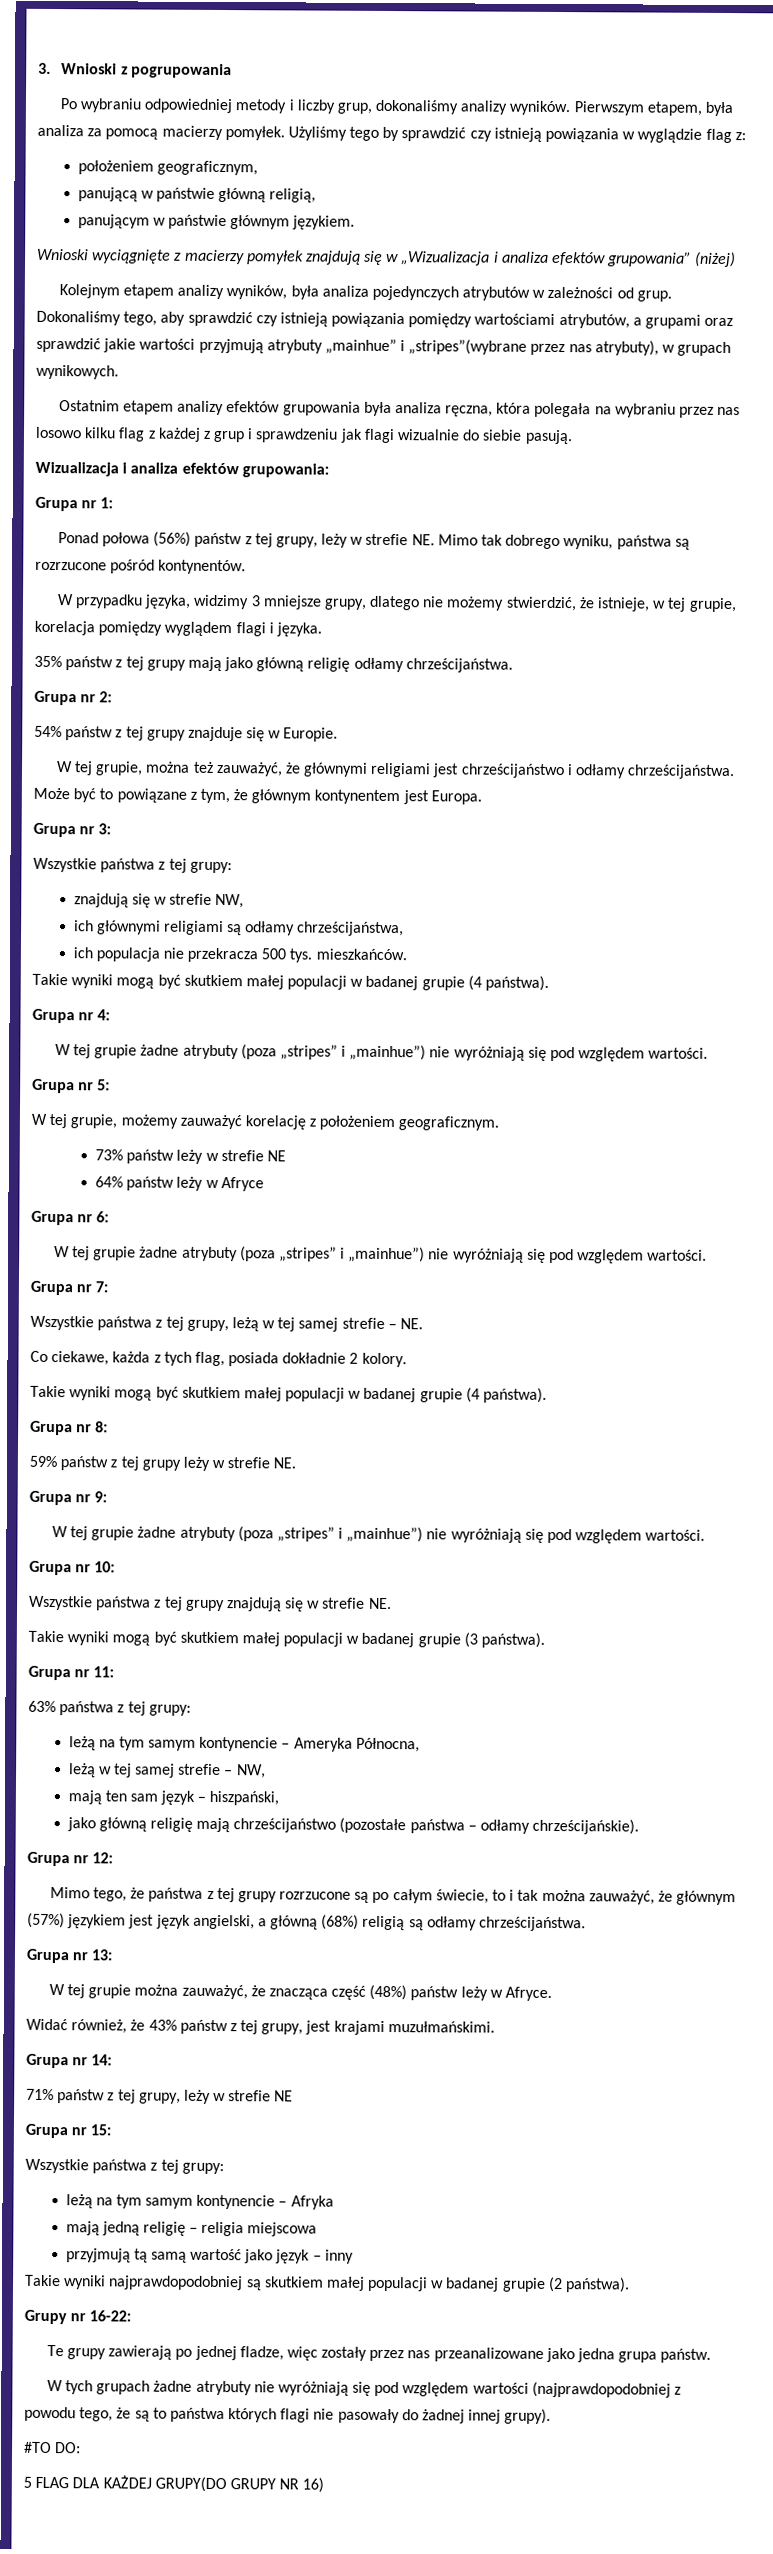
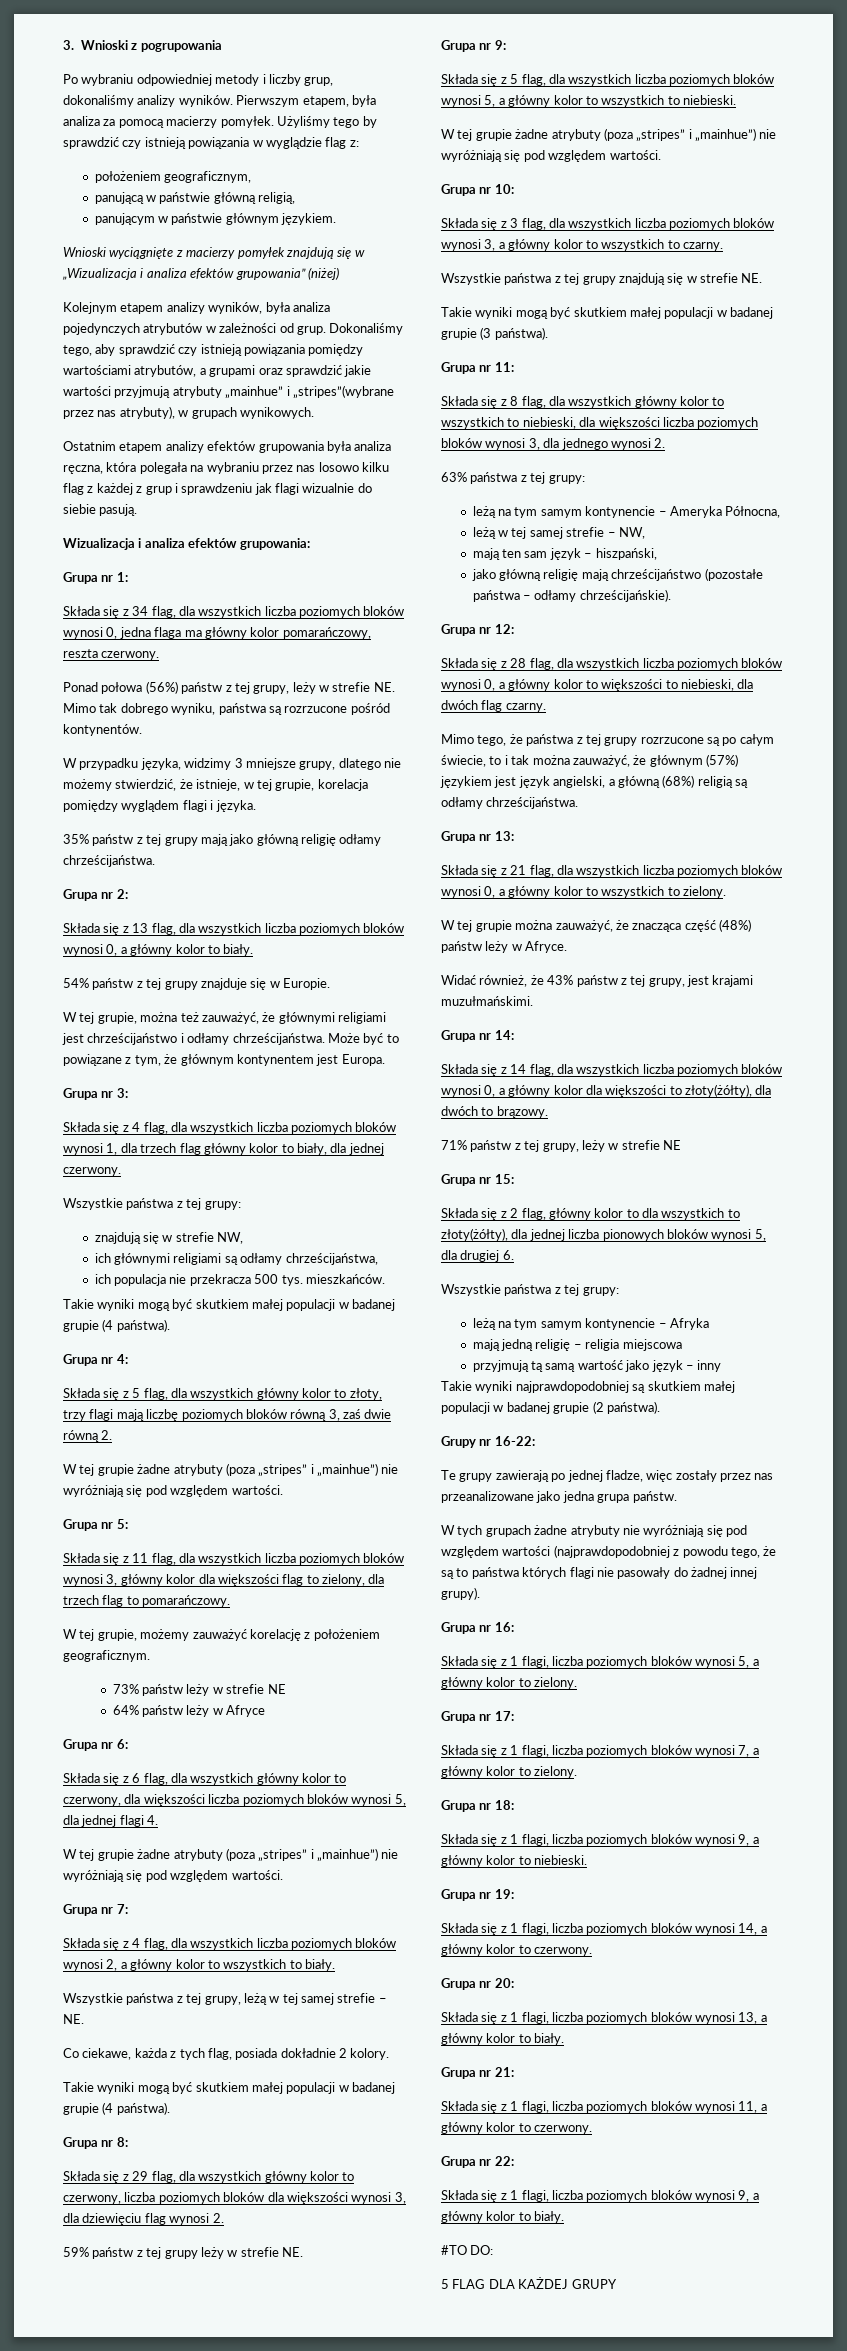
+ Składa się z 34 flag, dla wszystkich liczba poziomych bloków wynosi 0, jedna flaga ma główny kolor pomarańczowy, reszta czerwony.
+ Składa się z 13 flag, dla wszystkich liczba poziomych bloków wynosi 0, a główny kolor to biały.
+ Składa się z 4 flag, dla wszystkich liczba poziomych bloków wynosi 1, dla trzech flag główny kolor to biały, dla jednej czerwony.
+ Składa się z 5 flag, dla wszystkich główny kolor to złoty, trzy flagi mają liczbę poziomych bloków równą 3, zaś dwie równą 2.
+ Składa się z 11 flag, dla wszystkich liczba poziomych bloków wynosi 3, główny kolor dla większości flag to zielony, dla trzech flag to pomarańczowy.
+ Składa się z 6 flag, dla wszystkich główny kolor to czerwony, dla większości liczba poziomych bloków wynosi 5, dla jednej flagi 4.
+ Składa się z 4 flag, dla wszystkich liczba poziomych bloków wynosi 2, a główny kolor to wszystkich to biały.
+ Składa się z 29 flag, dla wszystkich główny kolor to czerwony, liczba poziomych bloków dla większości wynosi 3, dla dziewięciu flag wynosi 2.
+ Składa się z 5 flag, dla wszystkich liczba poziomych bloków wynosi 5, a główny kolor to wszystkich to niebieski.
+ Składa się z 3 flag, dla wszystkich liczba poziomych bloków wynosi 3, a główny kolor to wszystkich to czarny.
+ Składa się z 8 flag, dla wszystkich główny kolor to wszystkich to niebieski, dla większości liczba poziomych bloków wynosi 3, dla jednego wynosi 2.
+ Składa się z 28 flag, dla wszystkich liczba poziomych bloków wynosi 0, a główny kolor to większości to niebieski, dla dwóch flag czarny.
+ Składa się z 21 flag, dla wszystkich liczba poziomych bloków wynosi 0, a główny kolor to wszystkich to zielony.
+ Składa się z 14 flag, dla wszystkich liczba poziomych bloków wynosi 0, a główny kolor dla większości to złoty(żółty), dla dwóch to brązowy.
+ Składa się z 2 flag, główny kolor to dla wszystkich to złoty(żółty), dla jednej liczba pionowych bloków wynosi 5, dla drugiej 6.
+ Grupa nr 16:
+ Składa się z 1 flagi, liczba poziomych bloków wynosi 5, a główny kolor to zielony.
+ Grupa nr 17:
+ Składa się z 1 flagi, liczba poziomych bloków wynosi 7, a główny kolor to zielony.
+ Grupa nr 18:
+ Składa się z 1 flagi, liczba poziomych bloków wynosi 9, a główny kolor to niebieski.
+ Grupa nr 19:
+ Składa się z 1 flagi, liczba poziomych bloków wynosi 14, a główny kolor to czerwony.
+ Grupa nr 20:
+ Składa się z 1 flagi, liczba poziomych bloków wynosi 13, a główny kolor to biały.
+ Grupa nr 21:
+ Składa się z 1 flagi, liczba poziomych bloków wynosi 11, a główny kolor to czerwony.
+ Grupa nr 22:
+ Składa się z 1 flagi, liczba poziomych bloków wynosi 9, a główny kolor to biały.
- 5 FLAG DLA KAŻDEJ GRUPY(DO GRUPY NR 16)
+ 5 FLAG DLA KAŻDEJ GRUPY

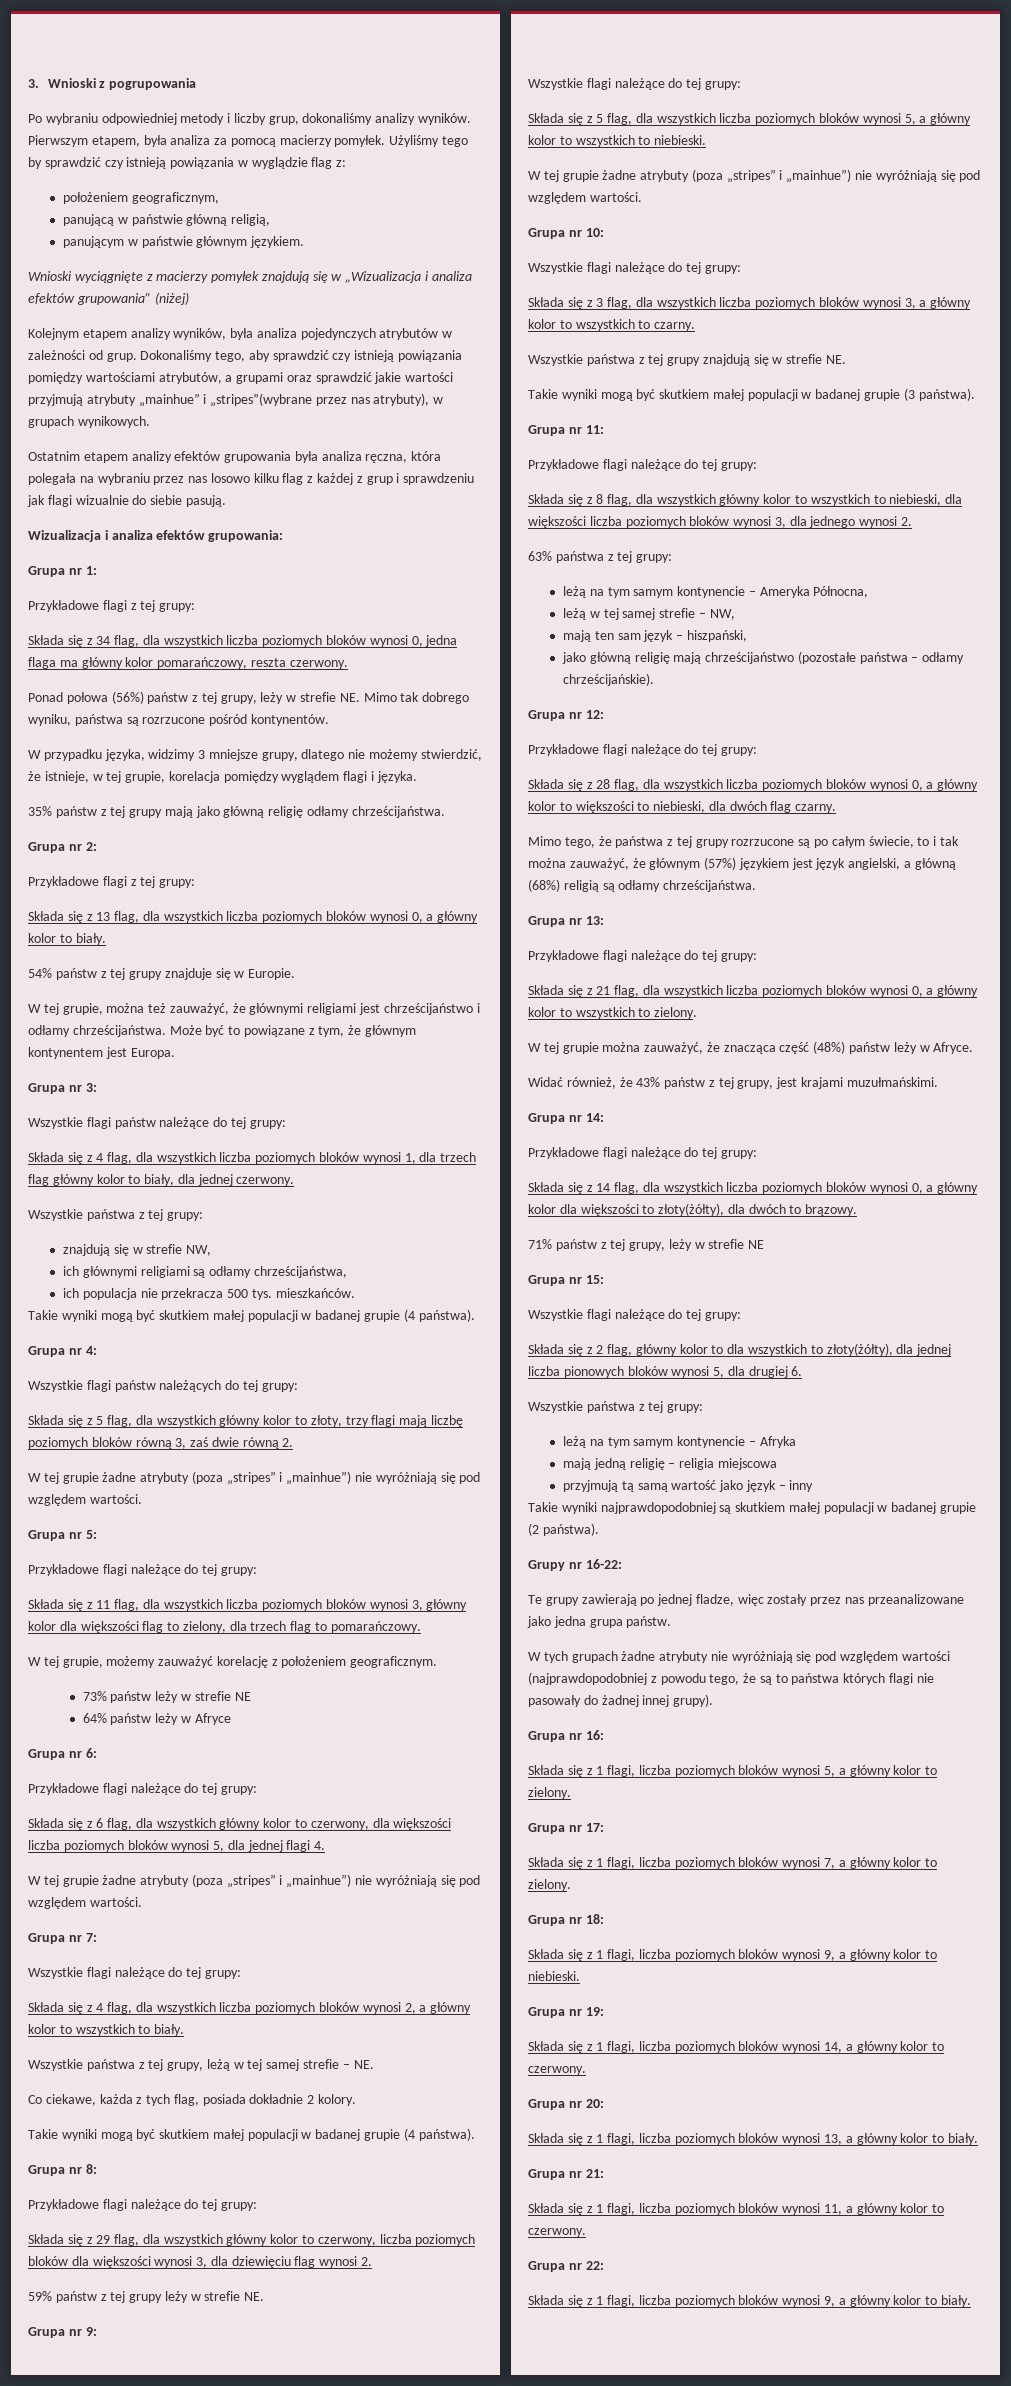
  Grupa nr 1:
+ Przykładowe flagi z tej grupy:
  Grupa nr 2:
+ Przykładowe flagi z tej grupy:
+ Wszystkie flagi państw należące do tej grupy:
+ Wszystkie flagi państw należących do tej grupy:
  Grupa nr 5:
+ Przykładowe flagi należące do tej grupy:
  Grupa nr 6:
+ Przykładowe flagi należące do tej grupy:
  Grupa nr 7:
+ Wszystkie flagi należące do tej grupy:
  Grupa nr 8:
+ Przykładowe flagi należące do tej grupy:
  Grupa nr 9:
+ Wszystkie flagi należące do tej grupy:
  Grupa nr 10:
+ Wszystkie flagi należące do tej grupy:
  Grupa nr 11:
+ Przykładowe flagi należące do tej grupy:
  Grupa nr 12:
+ Przykładowe flagi należące do tej grupy:
  Grupa nr 13:
+ Przykładowe flagi należące do tej grupy:
  Grupa nr 14:
+ Przykładowe flagi należące do tej grupy:
  Grupa nr 15:
+ Wszystkie flagi należące do tej grupy:
- #TO DO:
- 5 FLAG DLA KAŻDEJ GRUPY

